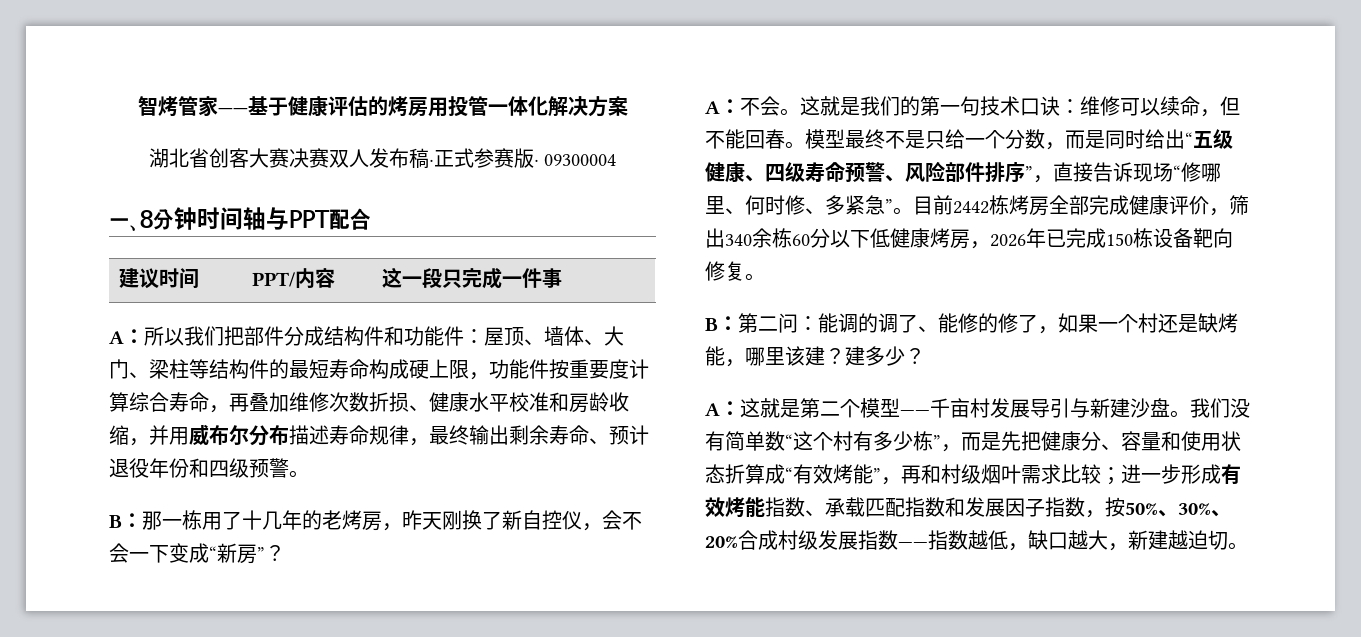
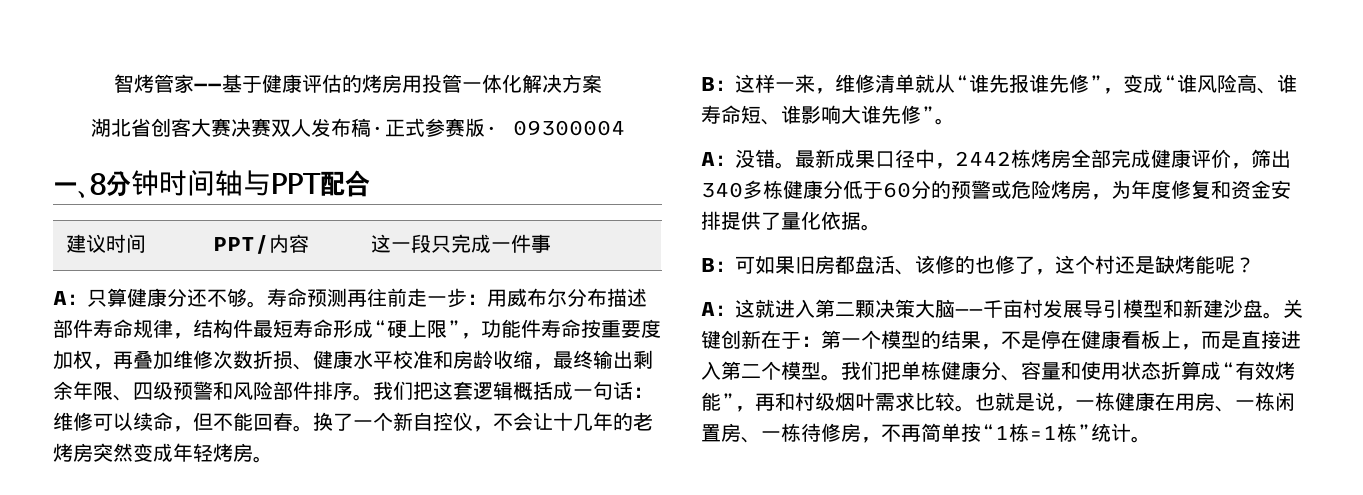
- A：所以我们把部件分成结构件和功能件：屋顶、墙体、大门、梁柱等结构件的最短寿命构成硬上限，功能件按重要度计算综合寿命，再叠加维修次数折损、健康水平校准和房龄收缩，并用威布尔分布描述寿命规律，最终输出剩余寿命、预计退役年份和四级预警。
- B：那一栋用了十几年的老烤房，昨天刚换了新自控仪，会不会一下变成“新房”？
- A：不会。这就是我们的第一句技术口诀：维修可以续命，但不能回春。
+ A：只算健康分还不够。寿命预测再往前走一步：用威布尔分布描述部件寿命规律，结构件最短寿命形成“硬上限”，功能件寿命按重要度加权，再叠加维修次数折损、健康水平校准和房龄收缩，最终输出剩余年限、四级预警和风险部件排序。我们把这套逻辑概括成一句话：维修可以续命，但不能回春。
- 模型最终不是只给一个分数，而是同时给出“五级健康、四级寿命预警、风险部件排序”，直接告诉现场“修哪里、何时修、多紧急”。目前2442栋烤房全部完成健康评价，筛出340余栋60分以下低健康烤房，2026年已完成150栋设备靶向修复。
- B：第二问：能调的调了、能修的修了，如果一个村还是缺烤能，哪里该建？建多少？
+ 换了一个新自控仪，不会让十几年的老烤房突然变成年轻烤房。
+ B：这样一来，维修清单就从“谁先报谁先修”，变成“谁风险高、谁寿命短、谁影响大谁先修”。
+ A：没错。最新成果口径中，2442栋烤房全部完成健康评价，筛出340多栋健康分低于60分的预警或危险烤房，为年度修复和资金安排提供了量化依据。
+ B：可如果旧房都盘活、该修的也修了，这个村还是缺烤能呢？
- A：这就是第二个模型——千亩村发展导引与新建沙盘。
+ A：这就进入第二颗决策大脑——千亩村发展导引模型和新建沙盘。
- 我们没有简单数“这个村有多少栋”，而是先把健康分、容量和使用状态折算成“有效烤能”，再和村级烟叶需求比较；进一步形成有效烤能指数、承载匹配指数和发展因子指数，按50%、30%、20%合成村级发展指数——指数越低，缺口越大，新建越迫切。
+ 关键创新在于：第一个模型的结果，不是停在健康看板上，而是直接进入第二个模型。我们把单栋健康分、容量和使用状态折算成“有效烤能”，再和村级烟叶需求比较。也就是说，一栋健康在用房、一栋闲置房、一栋待修房，不再简单按“1栋=1栋”统计。

